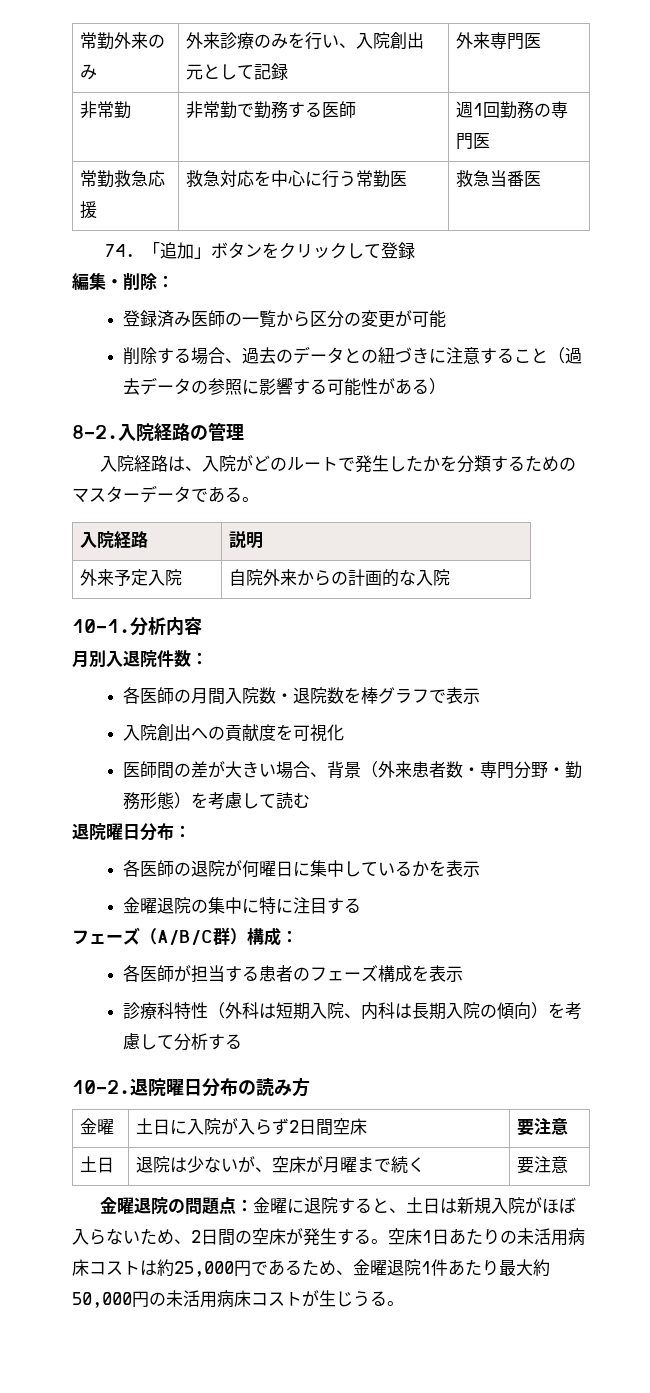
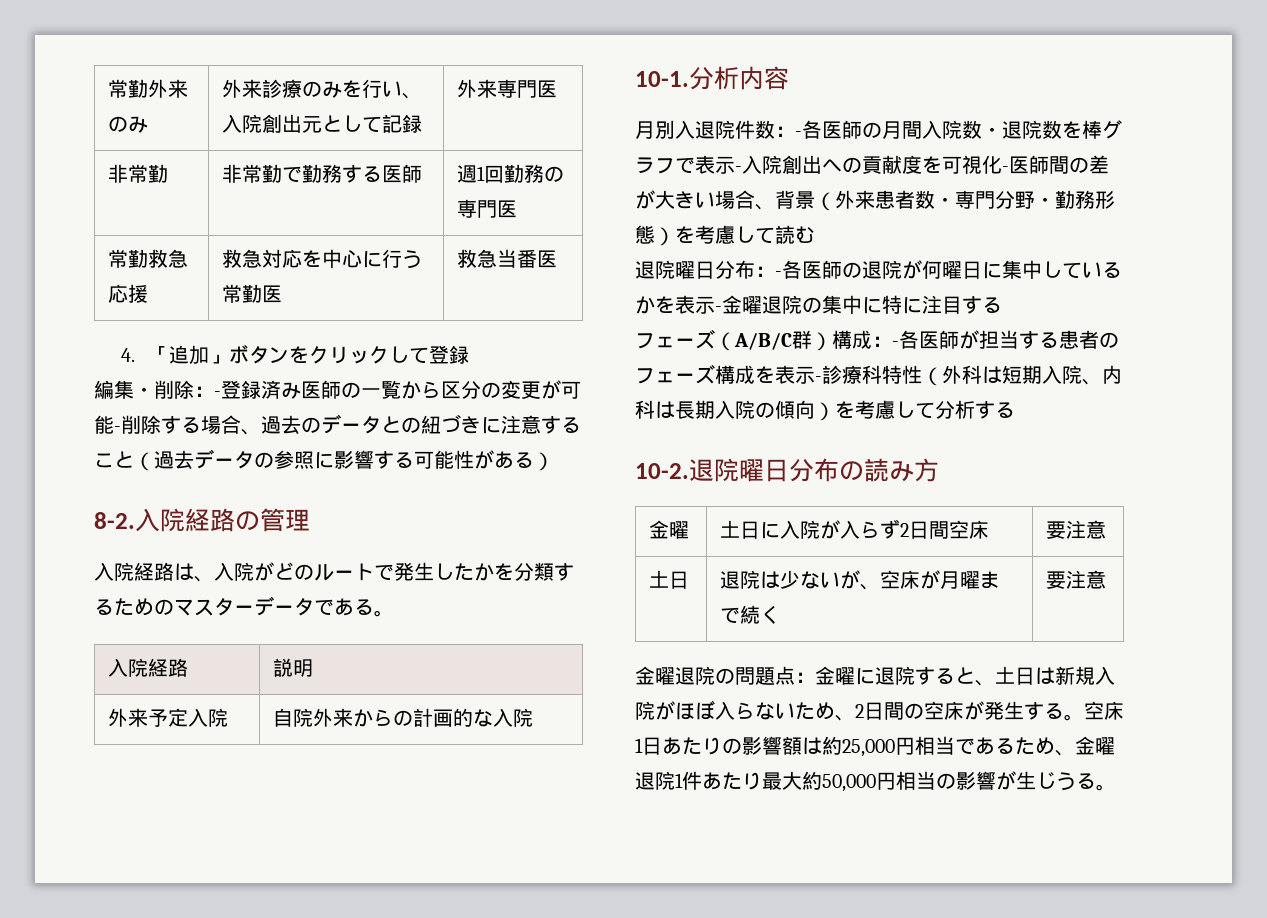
- 74.「追加」ボタンをクリックして登録
+ 4.「追加」ボタンをクリックして登録
- 編集・削除：
- 登録済み医師の一覧から区分の変更が可能
- 削除する場合、過去のデータとの紐づきに注意すること（過去データの参照に影響する可能性がある）
+ 編集・削除：-登録済み医師の一覧から区分の変更が可能-削除する場合、過去のデータとの紐づきに注意すること（過去データの参照に影響する可能性がある）
- 月別入退院件数：
- 各医師の月間入院数・退院数を棒グラフで表示
- 入院創出への貢献度を可視化
- 医師間の差が大きい場合、背景（外来患者数・専門分野・勤務形態）を考慮して読む
+ 月別入退院件数：-各医師の月間入院数・退院数を棒グラフで表示-入院創出への貢献度を可視化-医師間の差が大きい場合、背景（外来患者数・専門分野・勤務形態）を考慮して読む
- 退院曜日分布：
- 各医師の退院が何曜日に集中しているかを表示
- 金曜退院の集中に特に注目する
+ 退院曜日分布：-各医師の退院が何曜日に集中しているかを表示-金曜退院の集中に特に注目する
- フェーズ（A/B/C群）構成：
- 各医師が担当する患者のフェーズ構成を表示
- 診療科特性（外科は短期入院、内科は長期入院の傾向）を考慮して分析する
+ フェーズ（A/B/C群）構成：-各医師が担当する患者のフェーズ構成を表示-診療科特性（外科は短期入院、内科は長期入院の傾向）を考慮して分析する
- 空床1日あたりの未活用病床コストは約25,000円であるため、金曜退院1件あたり最大約50,000円の未活用病床コストが生じうる。
+ 空床1日あたりの影響額は約25,000円相当であるため、金曜退院1件あたり最大約50,000円相当の影響が生じうる。

